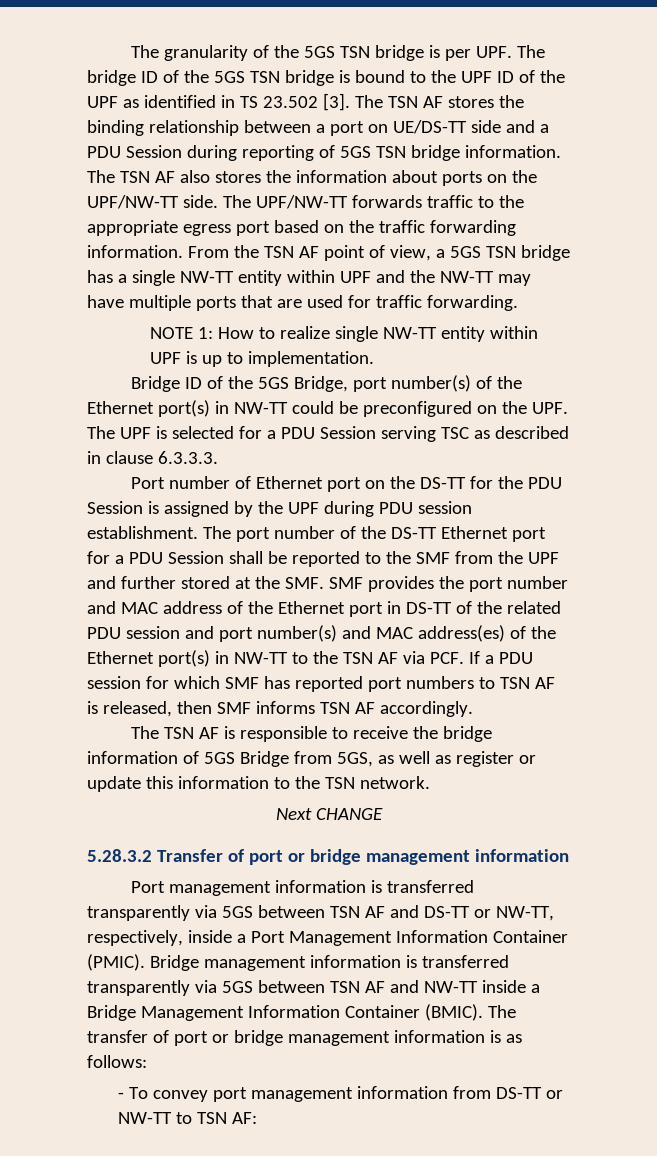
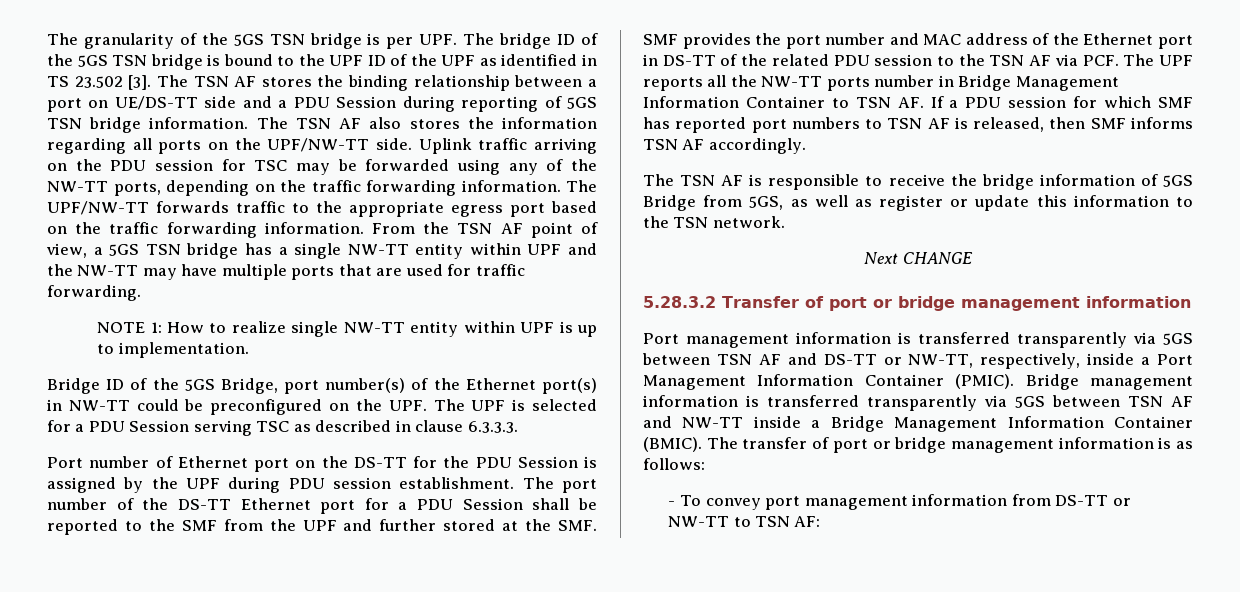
- The TSN AF also stores the information about ports on the UPF/NW-TT side.
+ The TSN AF also stores the information regarding all ports on the UPF/NW-TT side.
+ Uplink traffic arriving on the PDU session for TSC may be forwarded using any of the NW-TT ports, depending on the traffic forwarding information.
- The port number of the DS-TT Ethernet port for a PDU Session shall be reported to the SMF from the UPF and further stored at the SMF. SMF provides the port number and MAC address of the Ethernet port in DS-TT of the related PDU session and port number(s) and MAC address(es) of the Ethernet port(s) in NW-TT to the TSN AF via PCF. If a PDU session for which SMF has reported port numbers to TSN AF is released, then SMF informs TSN AF accordingly.
+ The port number of the DS-TT Ethernet port for a PDU Session shall be reported to the SMF from the UPF and further stored at the SMF. SMF provides the port number and MAC address of the Ethernet port in DS-TT of the related PDU session to the TSN AF via PCF. The UPF reports all the NW-TT ports number in Bridge Management Information Container to TSN AF. If a PDU session for which SMF has reported port numbers to TSN AF is released, then SMF informs TSN AF accordingly.

